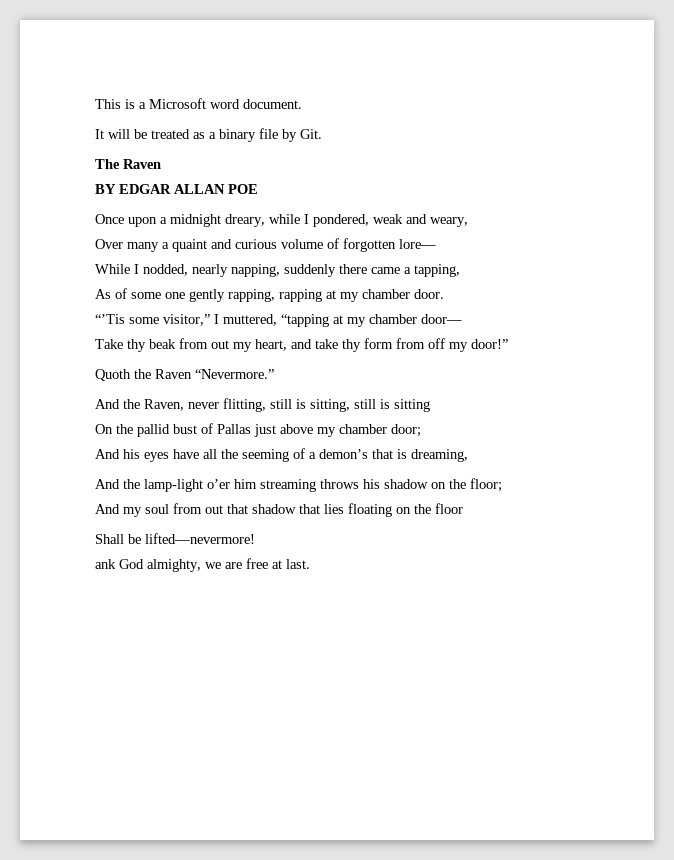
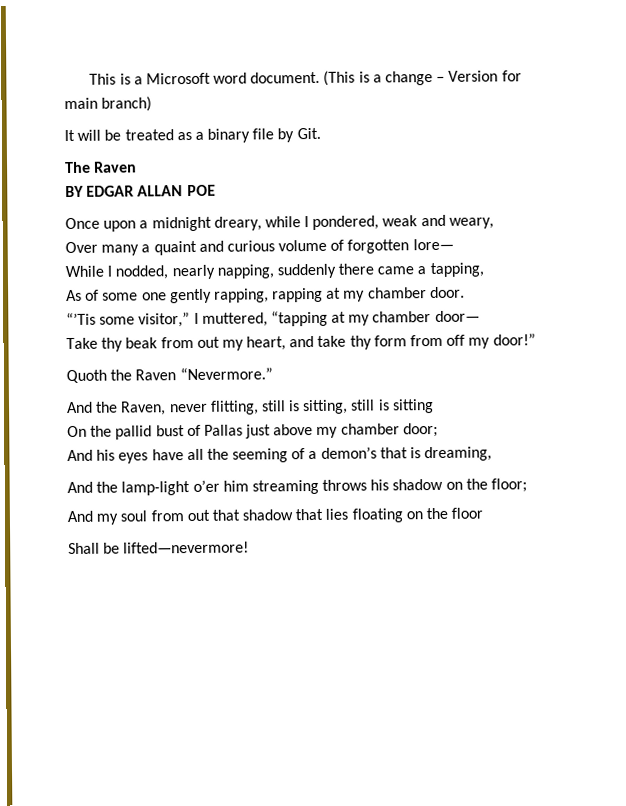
+ (This is a change – Version for main branch)
- ank God almighty, we are free at last.

